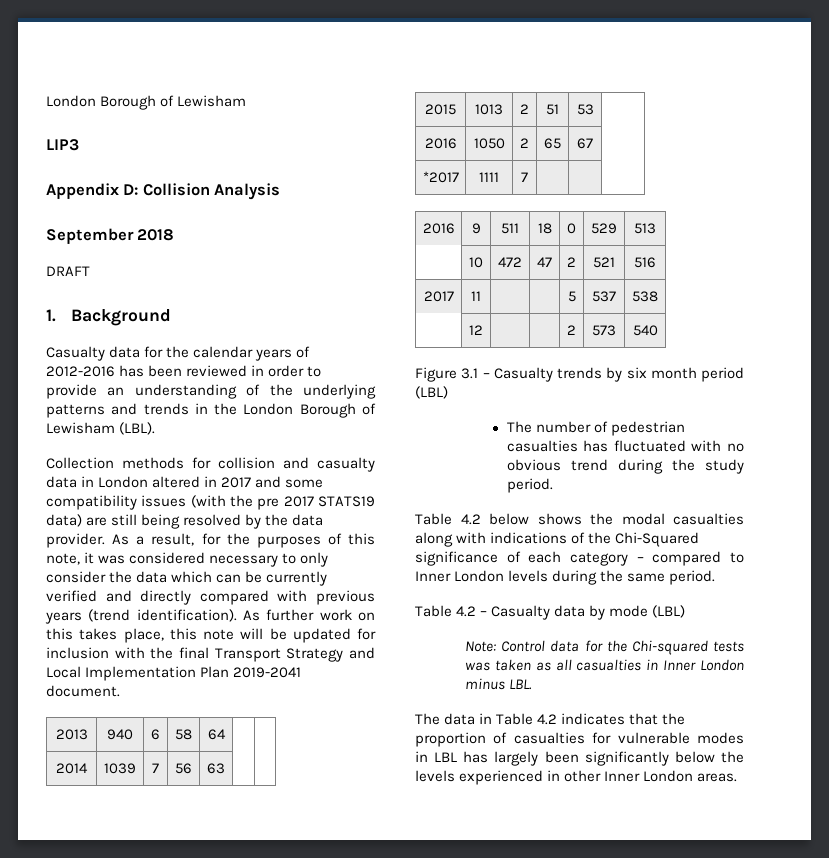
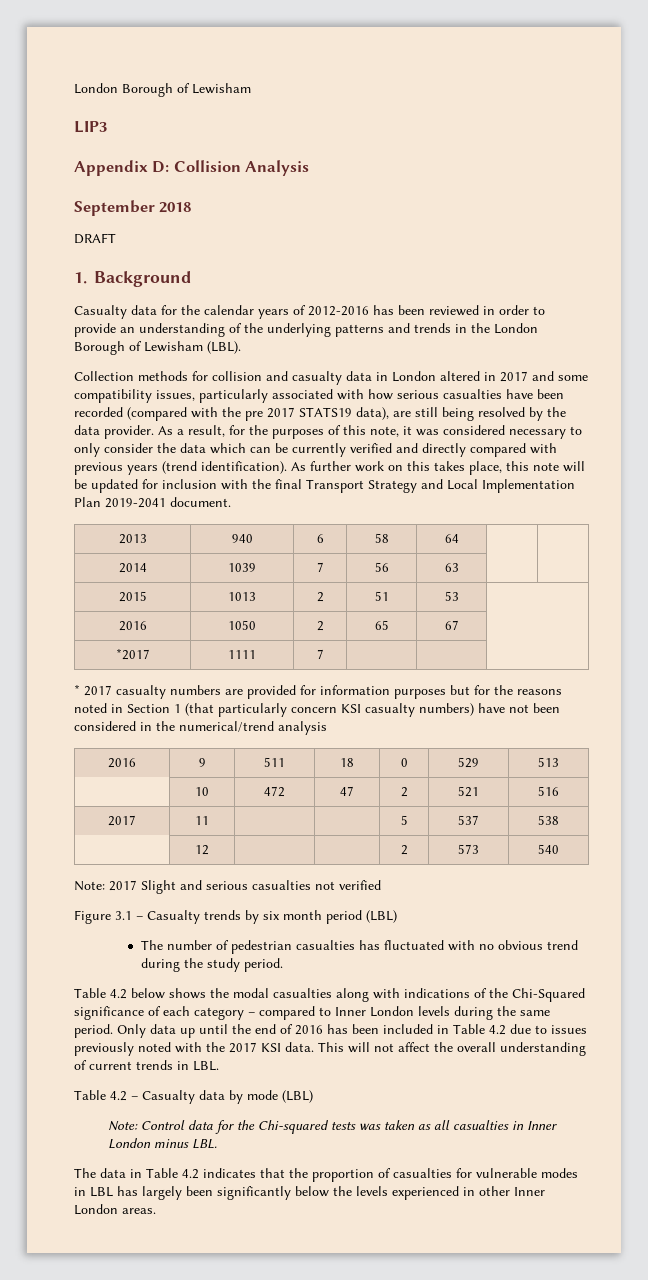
- Collection methods for collision and casualty data in London altered in 2017 and some compatibility issues (with the pre 2017 STATS19 data) are still being resolved by the data provider.
+ Collection methods for collision and casualty data in London altered in 2017 and some compatibility issues, particularly associated with how serious casualties have been recorded (compared with the pre 2017 STATS19 data), are still being resolved by the data provider.
+ * 2017 casualty numbers are provided for information purposes but for the reasons noted in Section 1 (that particularly concern KSI casualty numbers) have not been considered in the numerical/trend analysis
+ Note: 2017 Slight and serious casualties not verified
+ Only data up until the end of 2016 has been included in Table 4.2 due to issues previously noted with the 2017 KSI data. This will not affect the overall understanding of current trends in LBL.

